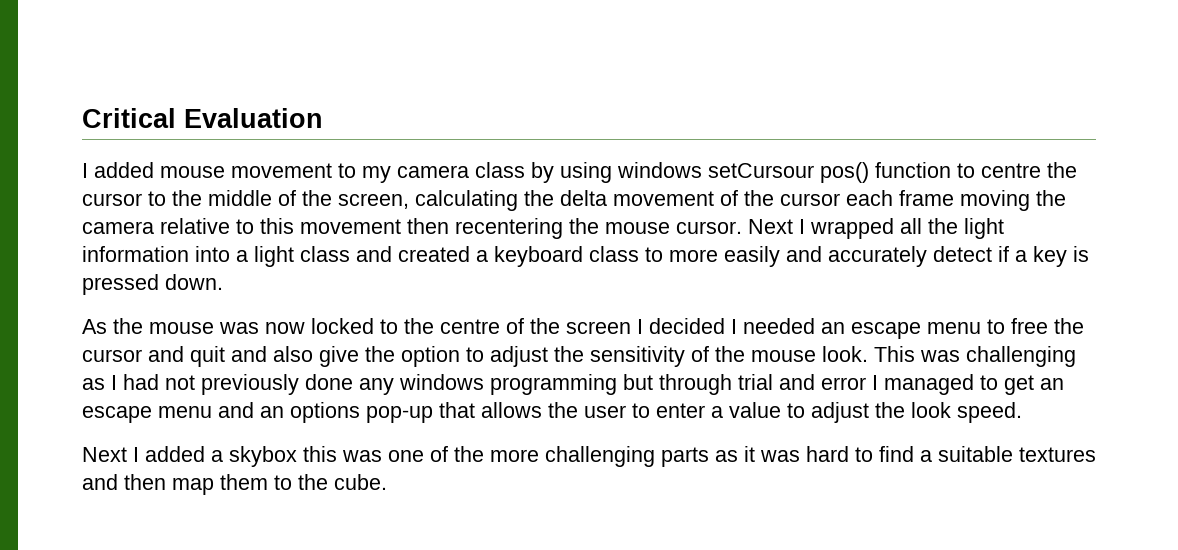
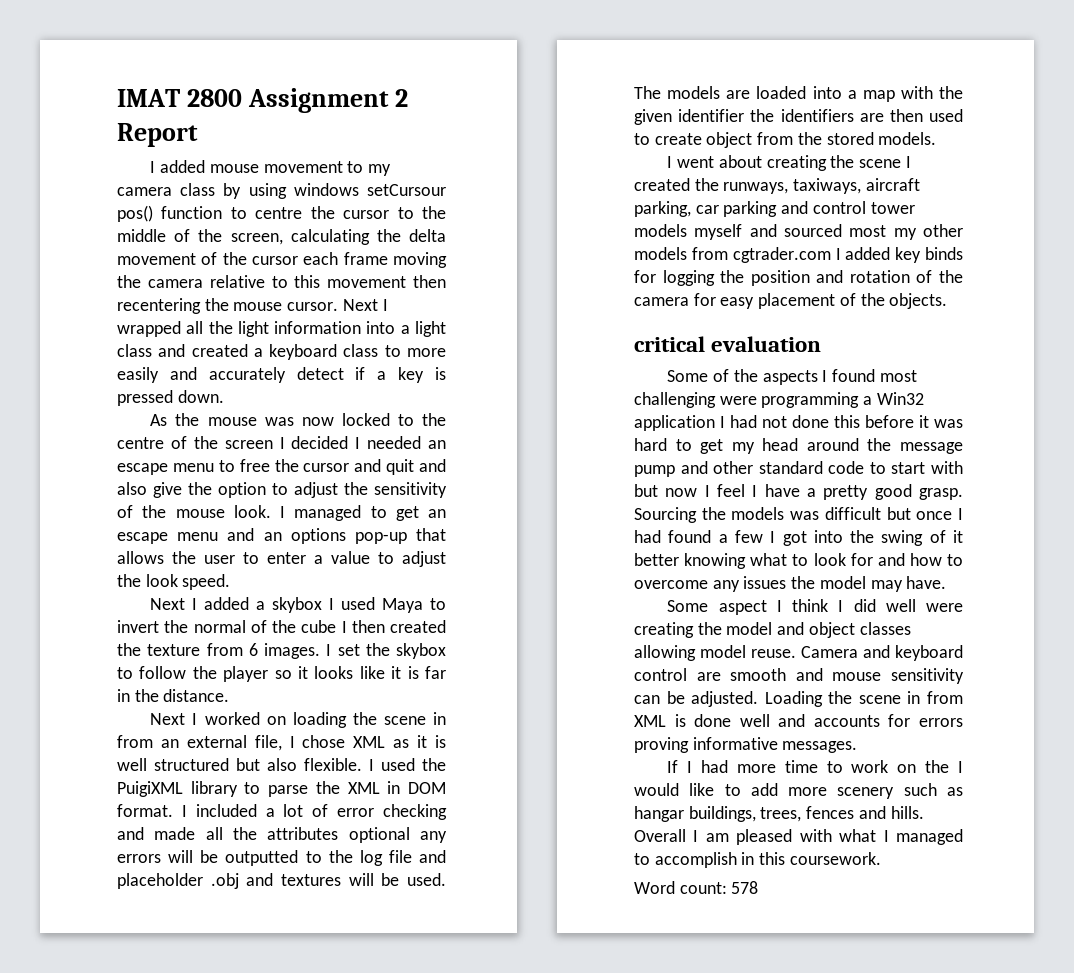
- Critical Evaluation
+ IMAT 2800 Assignment 2 Report
- This was challenging as I had not previously done any windows programming but through trial and error I managed to get an escape menu and an options pop-up that allows the user to enter a value to adjust the look speed.
+ I managed to get an escape menu and an options pop-up that allows the user to enter a value to adjust the look speed.
- Next I added a skybox this was one of the more challenging parts as it was hard to find a suitable textures and then map them to the cube.
+ Next I added a skybox I used Maya to invert the normal of the cube I then created the texture from 6 images. I set the skybox to follow the player so it looks like it is far in the distance.
+ Next I worked on loading the scene in from an external file, I chose XML as it is well structured but also flexible. I used the PuigiXML library to parse the XML in DOM format. I included a lot of error checking and made all the attributes optional any errors will be outputted to the log file and placeholder .obj and textures will be used. The models are loaded into a map with the given identifier the identifiers are then used to create object from the stored models.
+ I went about creating the scene I created the runways, taxiways, aircraft parking, car parking and control tower models myself and sourced most my other models from cgtrader.com I added key binds for logging the position and rotation of the camera for easy placement of the objects.
+ critical evaluation
+ Some of the aspects I found most challenging were programming a Win32 application I had not done this before it was hard to get my head around the message pump and other standard code to start with but now I feel I have a pretty good grasp. Sourcing the models was difficult but once I had found a few I got into the swing of it better knowing what to look for and how to overcome any issues the model may have.
+ Some aspect I think I did well were creating the model and object classes allowing model reuse. Camera and keyboard control are smooth and mouse sensitivity can be adjusted. Loading the scene in from XML is done well and accounts for errors proving informative messages.
+ If I had more time to work on the I would like to add more scenery such as hangar buildings, trees, fences and hills. Overall I am pleased with what I managed to accomplish in this coursework.
+ Word count: 578

